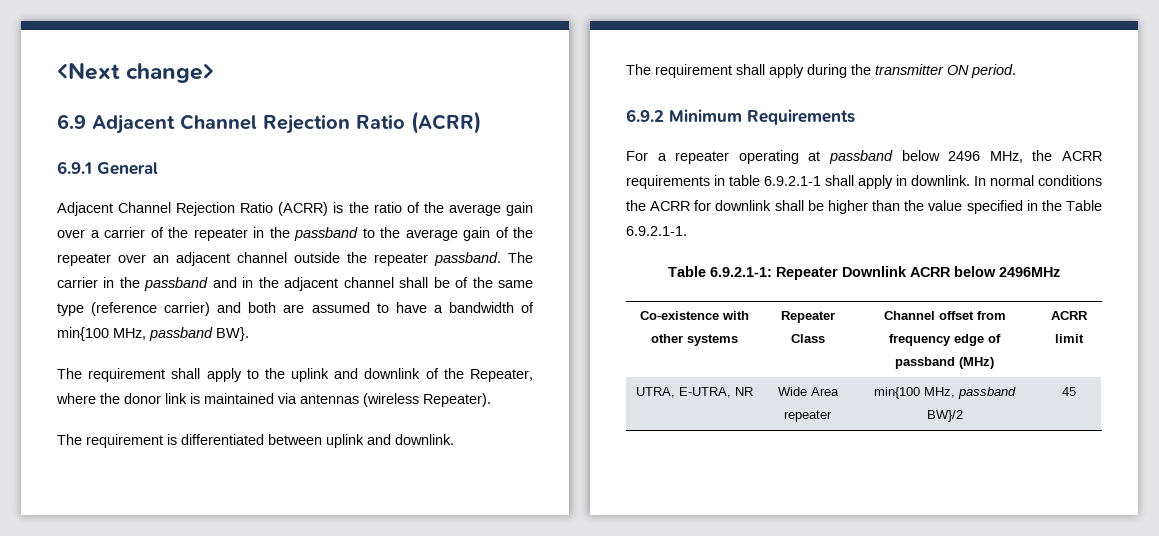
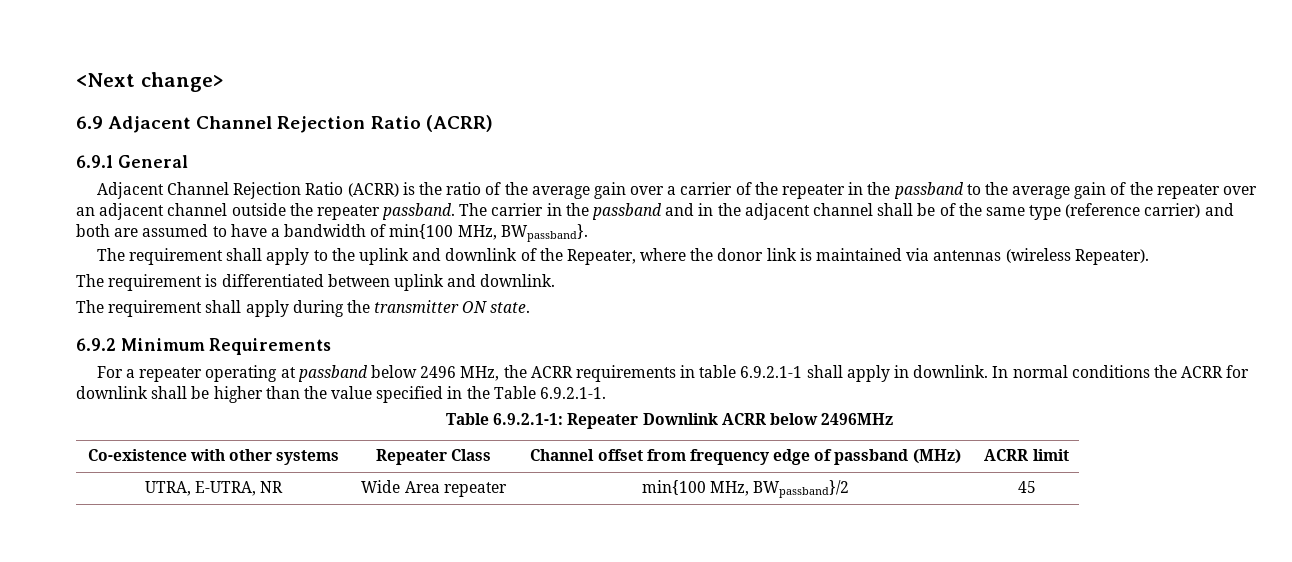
- The carrier in the passband and in the adjacent channel shall be of the same type (reference carrier) and both are assumed to have a bandwidth of min{100 MHz, passband BW}.
+ The carrier in the passband and in the adjacent channel shall be of the same type (reference carrier) and both are assumed to have a bandwidth of min{100 MHz, BWpassband}.
- The requirement shall apply during the transmitter ON period.
+ The requirement shall apply during the transmitter ON state.
- UTRA, E-UTRA, NR | Wide Area repeater | min{100 MHz, passband BW}/2 | 45
+ UTRA, E-UTRA, NR | Wide Area repeater | min{100 MHz, BWpassband}/2 | 45

